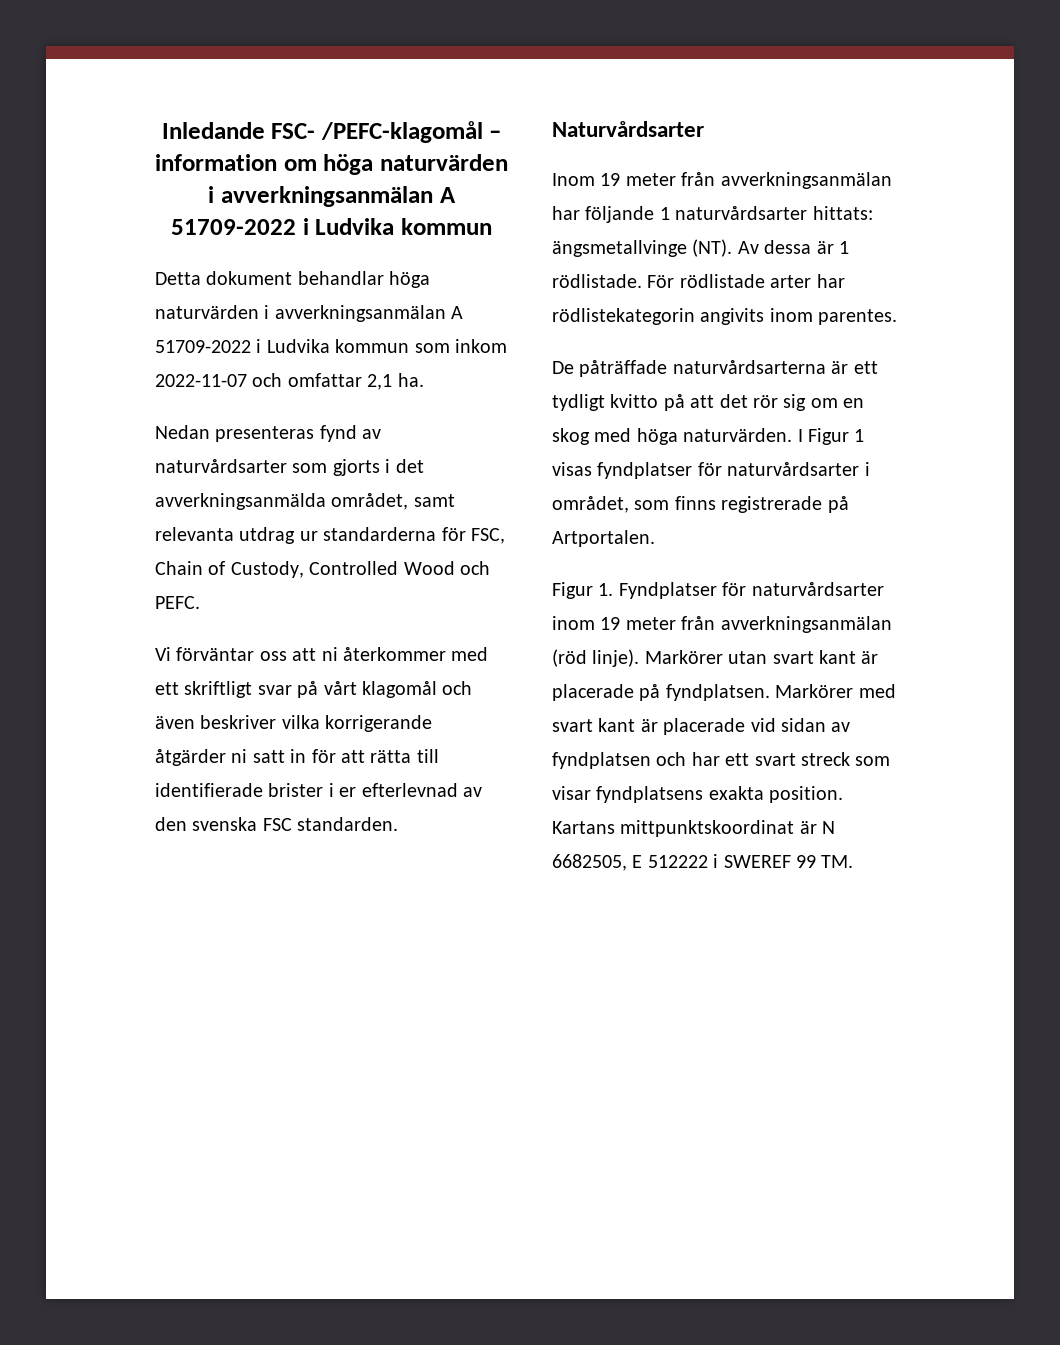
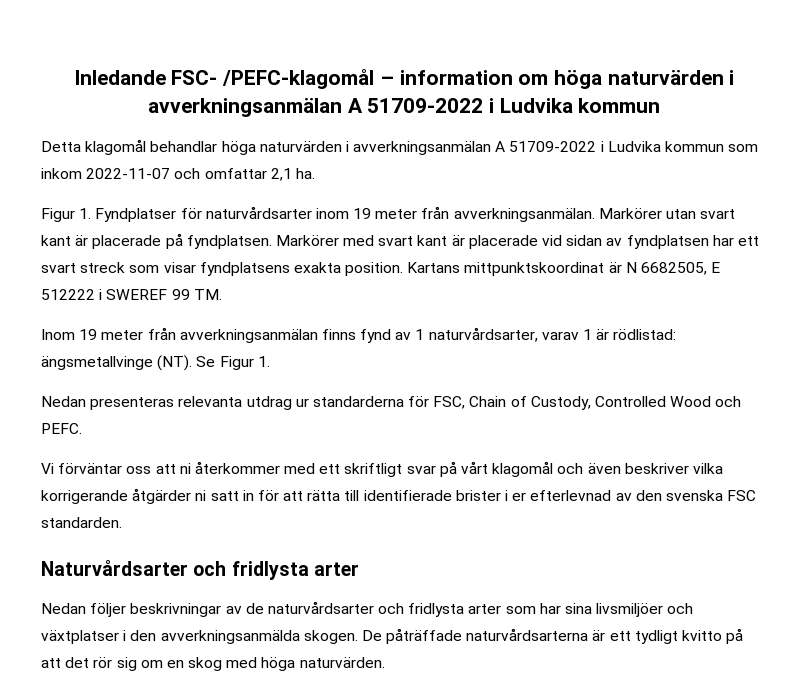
- Detta dokument behandlar höga naturvärden i avverkningsanmälan A 51709-2022 i Ludvika kommun som inkom 2022-11-07 och omfattar 2,1 ha.
+ Detta klagomål behandlar höga naturvärden i avverkningsanmälan A 51709-2022 i Ludvika kommun som inkom 2022-11-07 och omfattar 2,1 ha.
- Nedan presenteras fynd av naturvårdsarter som gjorts i det avverkningsanmälda området, samt relevanta utdrag ur standarderna för FSC, Chain of Custody, Controlled Wood och PEFC.
+ Figur 1. Fyndplatser för naturvårdsarter inom 19 meter från avverkningsanmälan. Markörer utan svart kant är placerade på fyndplatsen. Markörer med svart kant är placerade vid sidan av fyndplatsen har ett svart streck som visar fyndplatsens exakta position. Kartans mittpunktskoordinat är N 6682505, E 512222 i SWEREF 99 TM.
+ Inom 19 meter från avverkningsanmälan finns fynd av 1 naturvårdsarter, varav 1 är rödlistad: ängsmetallvinge (NT). Se Figur 1.
+ Nedan presenteras relevanta utdrag ur standarderna för FSC, Chain of Custody, Controlled Wood och PEFC.
- Naturvårdsarter
- Inom 19 meter från avverkningsanmälan har följande 1 naturvårdsarter hittats: ängsmetallvinge (NT). Av dessa är 1 rödlistade. För rödlistade arter har rödlistekategorin angivits inom parentes.
- De påträffade naturvårdsarterna är ett tydligt kvitto på att det rör sig om en skog med höga naturvärden. I Figur 1 visas fyndplatser för naturvårdsarter i området, som finns registrerade på Artportalen.
- Figur 1. Fyndplatser för naturvårdsarter inom 19 meter från avverkningsanmälan (röd linje). Markörer utan svart kant är placerade på fyndplatsen. Markörer med svart kant är placerade vid sidan av fyndplatsen och har ett svart streck som visar fyndplatsens exakta position. Kartans mittpunktskoordinat är N 6682505, E 512222 i SWEREF 99 TM.
+ Naturvårdsarter och fridlysta arter
+ Nedan följer beskrivningar av de naturvårdsarter och fridlysta arter som har sina livsmiljöer och växtplatser i den avverkningsanmälda skogen. De påträffade naturvårdsarterna är ett tydligt kvitto på att det rör sig om en skog med höga naturvärden.

